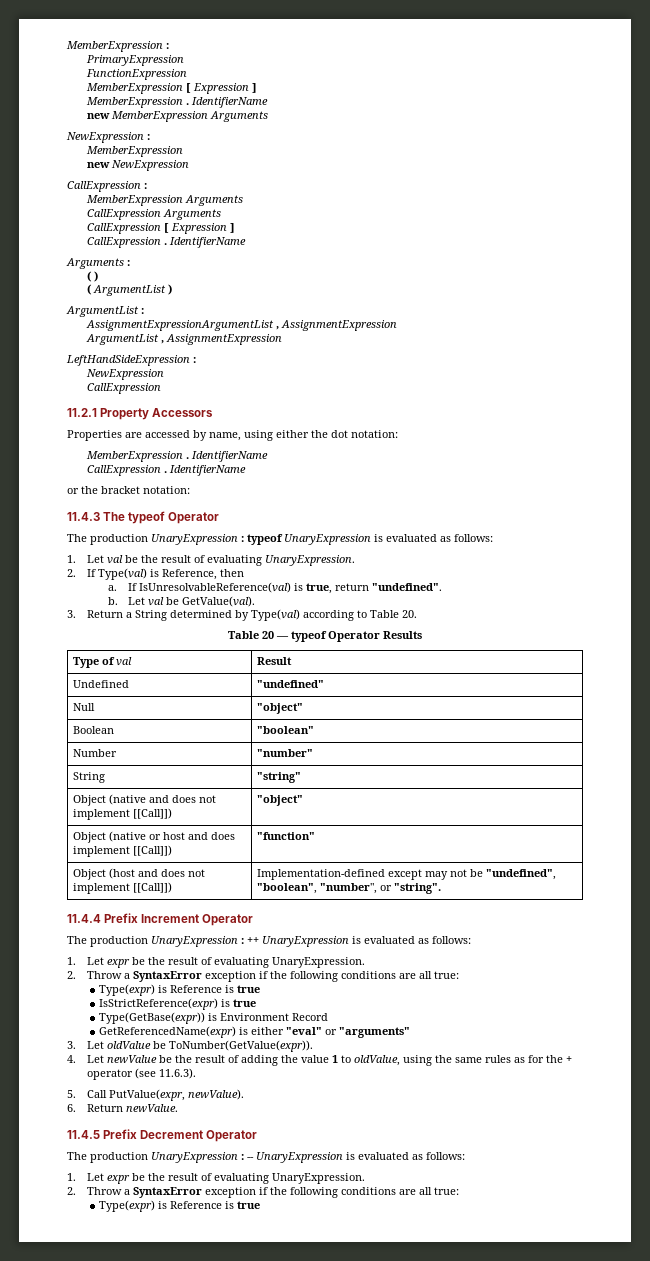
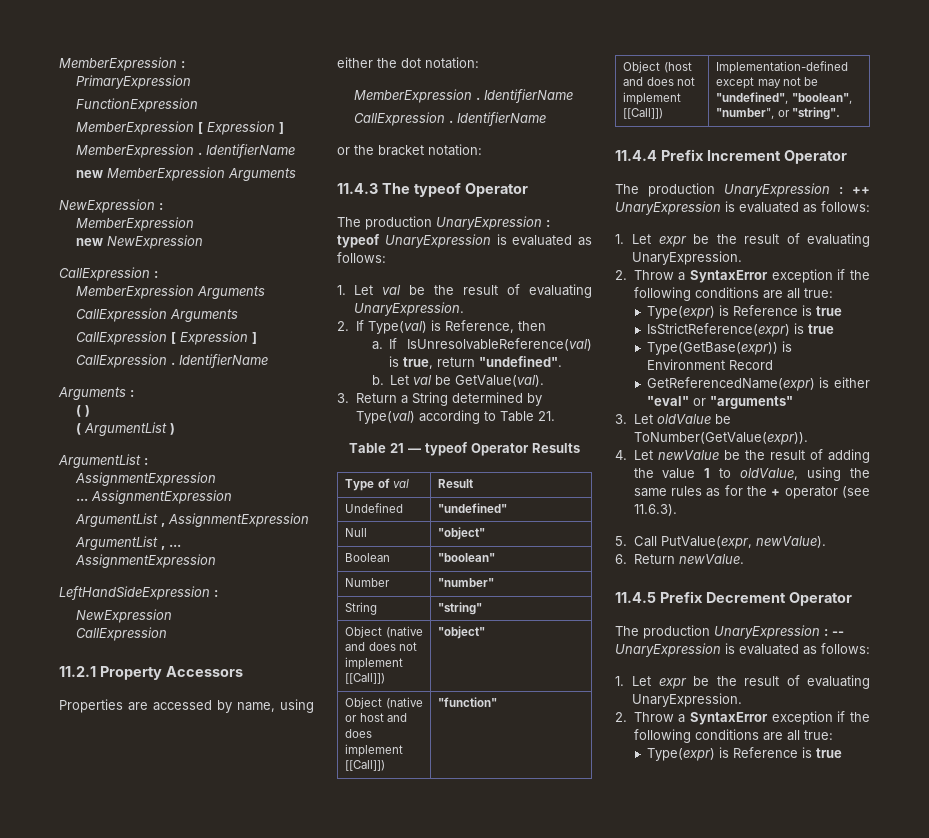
  ArgumentList :
- AssignmentExpressionArgumentList , AssignmentExpression
+ AssignmentExpression
+ ... AssignmentExpression
+ ArgumentList , AssignmentExpression
- ArgumentList , AssignmentExpression
+ ArgumentList , ... AssignmentExpression
- 3. Return a String determined by Type(val) according to Table 20.
- Table 20 — typeof Operator Results
+ 3. Return a String determined by Type(val) according to Table 21.
+ Table 21 — typeof Operator Results

